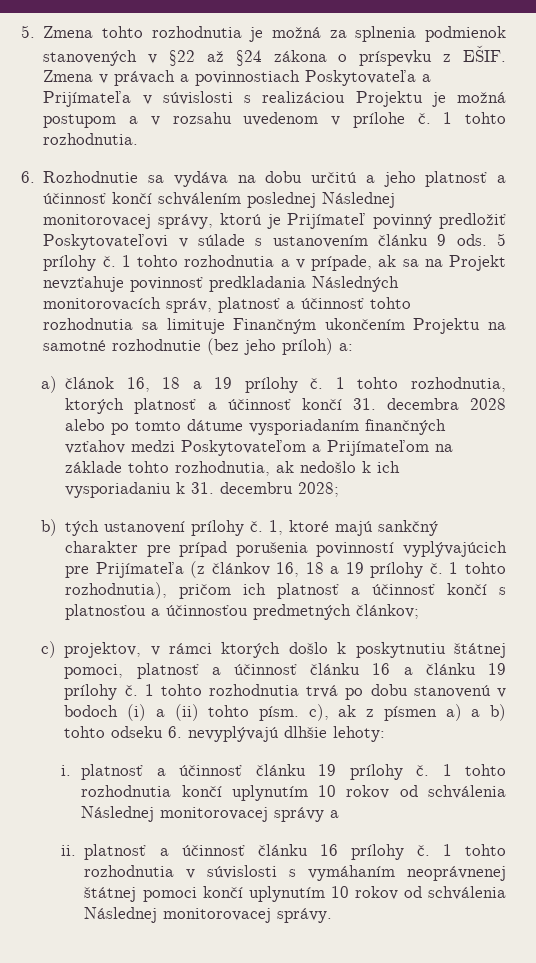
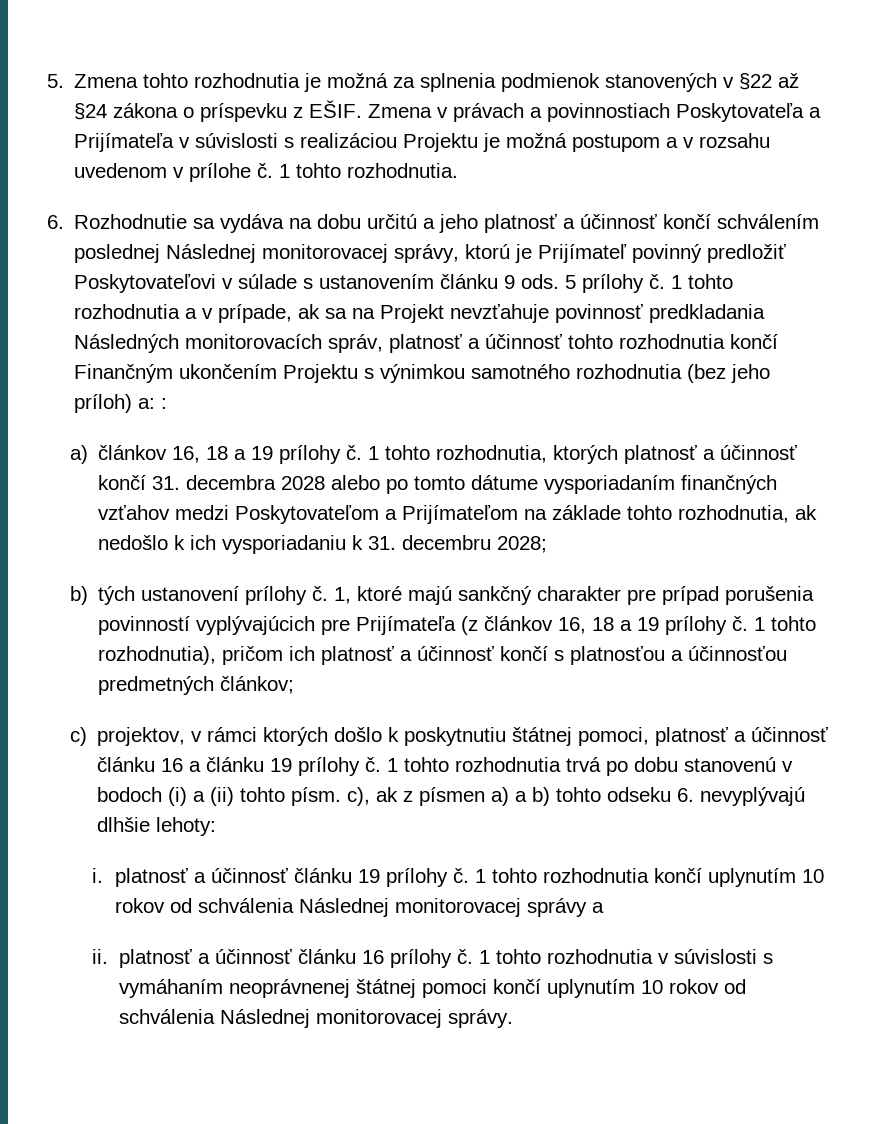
- 1 tohto rozhodnutia a v prípade, ak sa na Projekt nevzťahuje povinnosť predkladania Následných monitorovacích správ, platnosť a účinnosť tohto rozhodnutia sa limituje Finančným ukončením Projektu na samotné rozhodnutie (bez jeho príloh) a:
- a) článok 16, 18 a 19 prílohy č.
+ 1 tohto rozhodnutia a v prípade, ak sa na Projekt nevzťahuje povinnosť predkladania Následných monitorovacích správ, platnosť a účinnosť tohto rozhodnutia končí Finančným ukončením Projektu s výnimkou samotného rozhodnutia (bez jeho príloh) a: :
+ a) článkov 16, 18 a 19 prílohy č.

